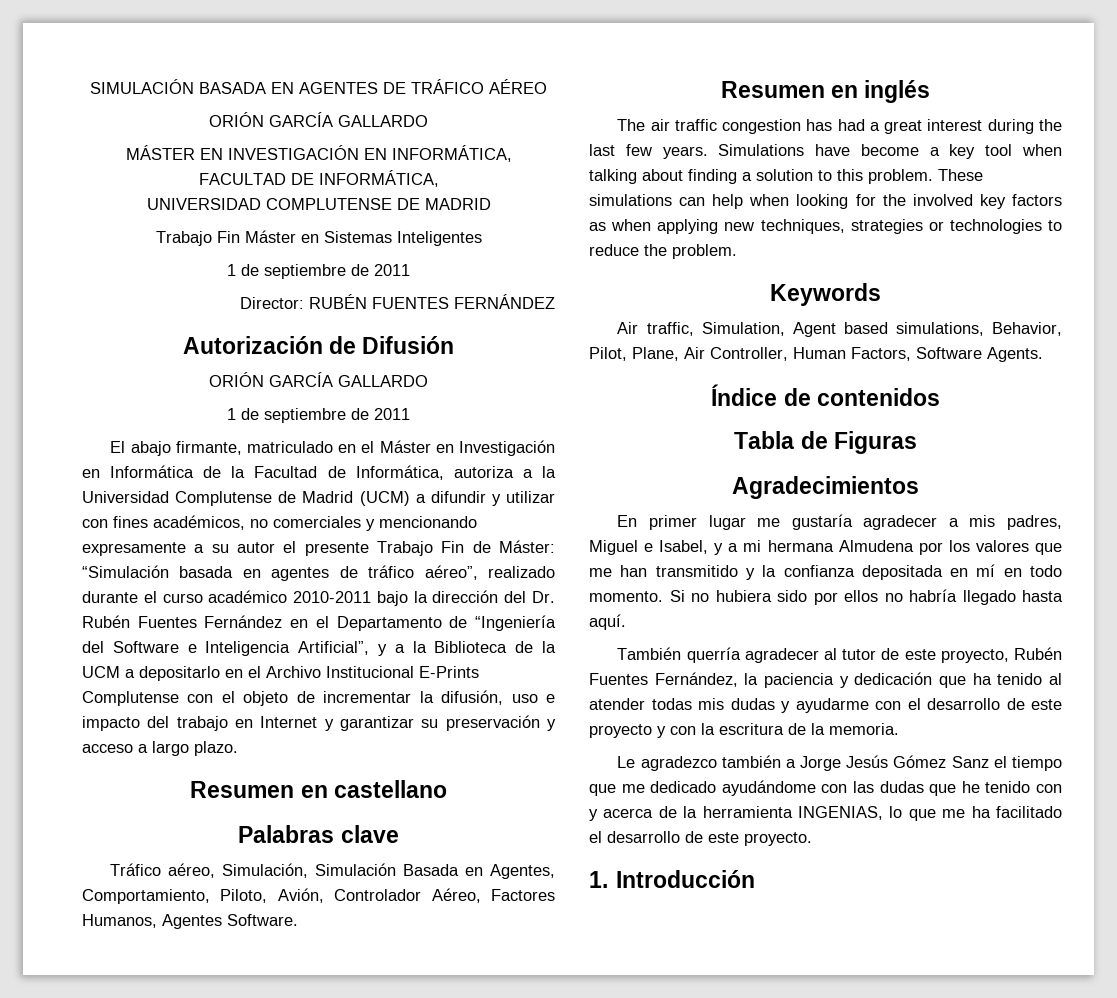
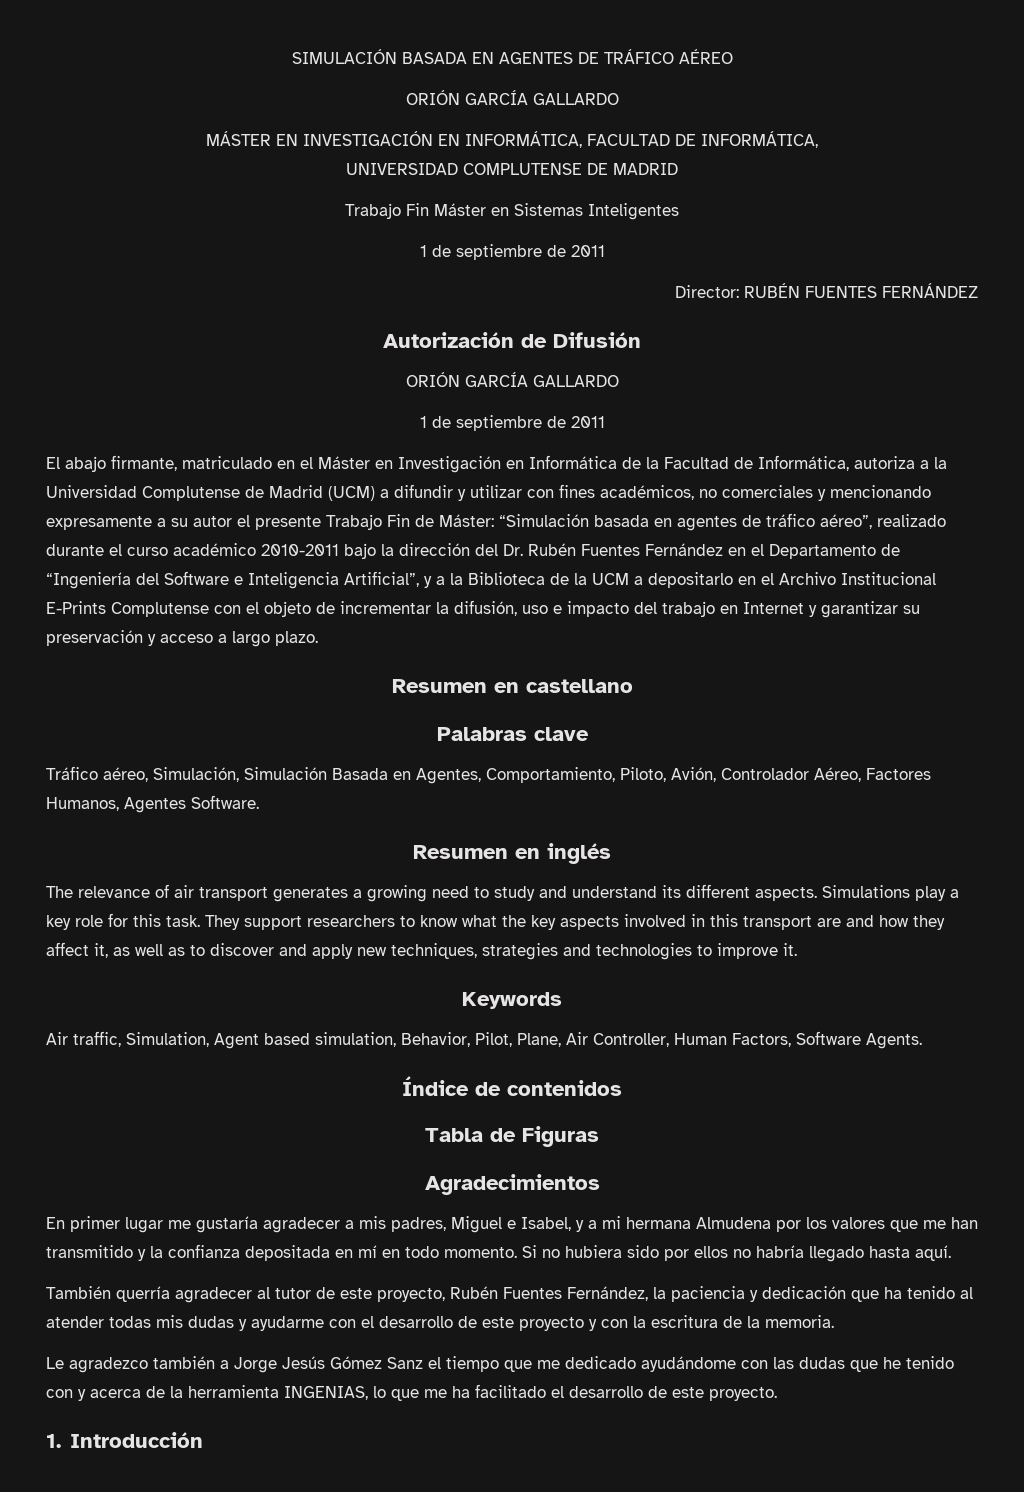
- The air traffic congestion has had a great interest during the last few years. Simulations have become a key tool when talking about finding a solution to this problem. These simulations can help when looking for the involved key factors as when applying new techniques, strategies or technologies to reduce the problem.
+ The relevance of air transport generates a growing need to study and understand its different aspects. Simulations play a key role for this task. They support researchers to know what the key aspects involved in this transport are and how they affect it, as well as to discover and apply new techniques, strategies and technologies to improve it.
- Air traffic, Simulation, Agent based simulations, Behavior, Pilot, Plane, Air Controller, Human Factors, Software Agents.
+ Air traffic, Simulation, Agent based simulation, Behavior, Pilot, Plane, Air Controller, Human Factors, Software Agents.

